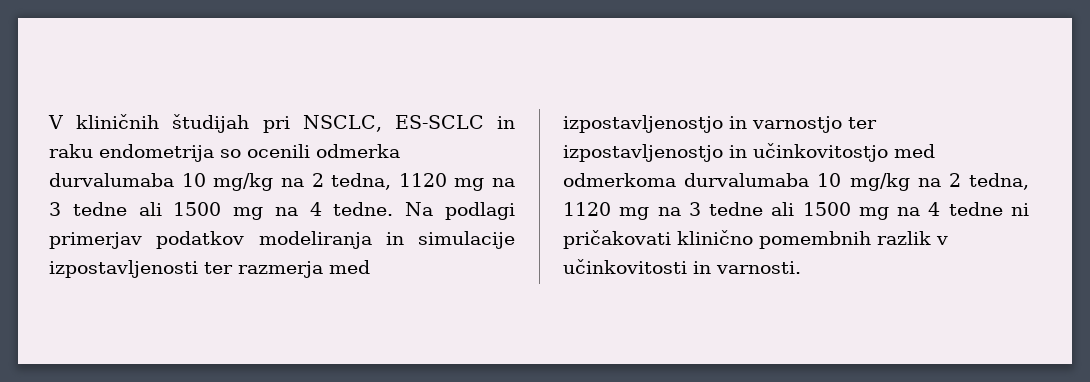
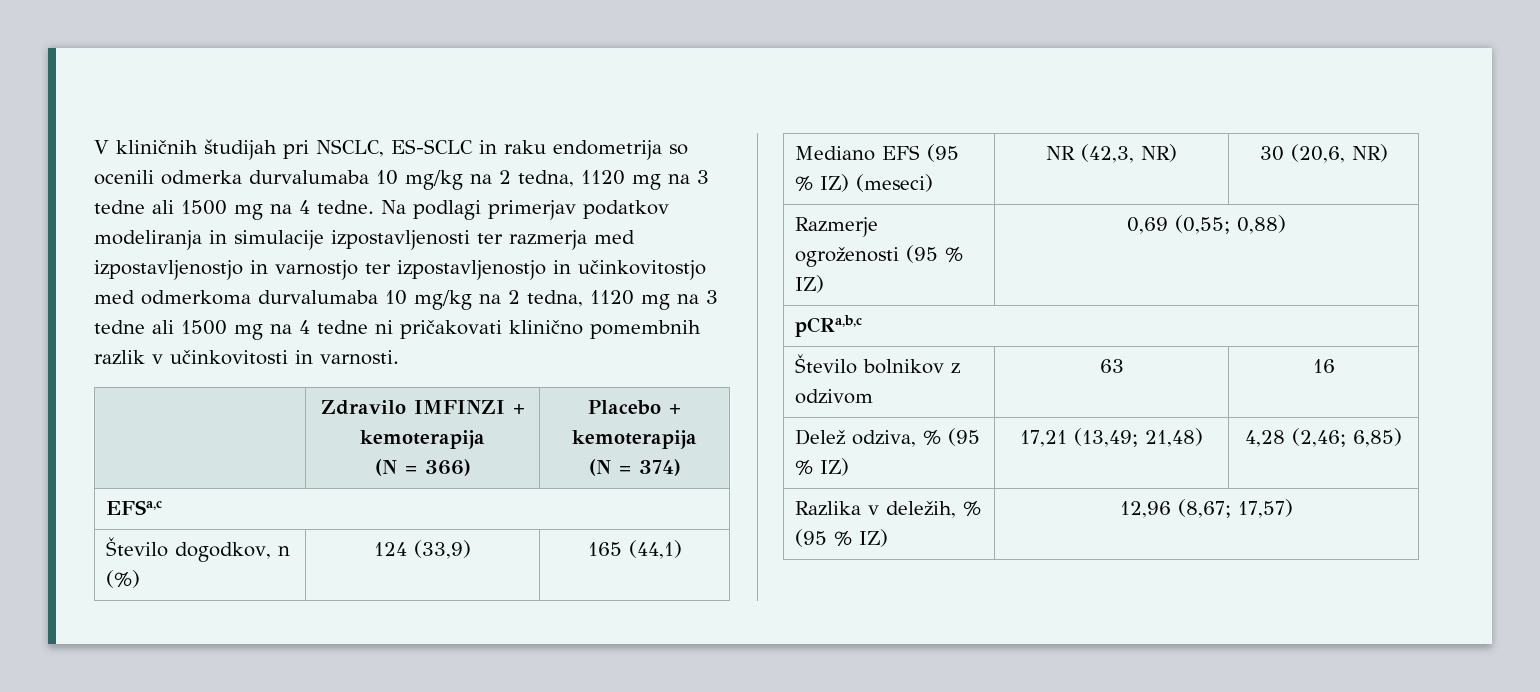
+ | Zdravilo IMFINZI + kemoterapija
+ (N = 366) | Placebo + kemoterapija
+ (N = 374)
+ EFSa,c
+ Število dogodkov, n (%) | 124 (33,9) | 165 (44,1)
+ Mediano EFS (95 % IZ) (meseci) | NR (42,3, NR) | 30 (20,6, NR)
+ Razmerje ogroženosti (95 % IZ) | 0,69 (0,55; 0,88)
+ pCRa,b,c
+ Število bolnikov z odzivom | 63 | 16
+ Delež odziva, % (95 % IZ) | 17,21 (13,49; 21,48) | 4,28 (2,46; 6,85)
+ Razlika v deležih, % (95 % IZ) | 12,96 (8,67; 17,57)

